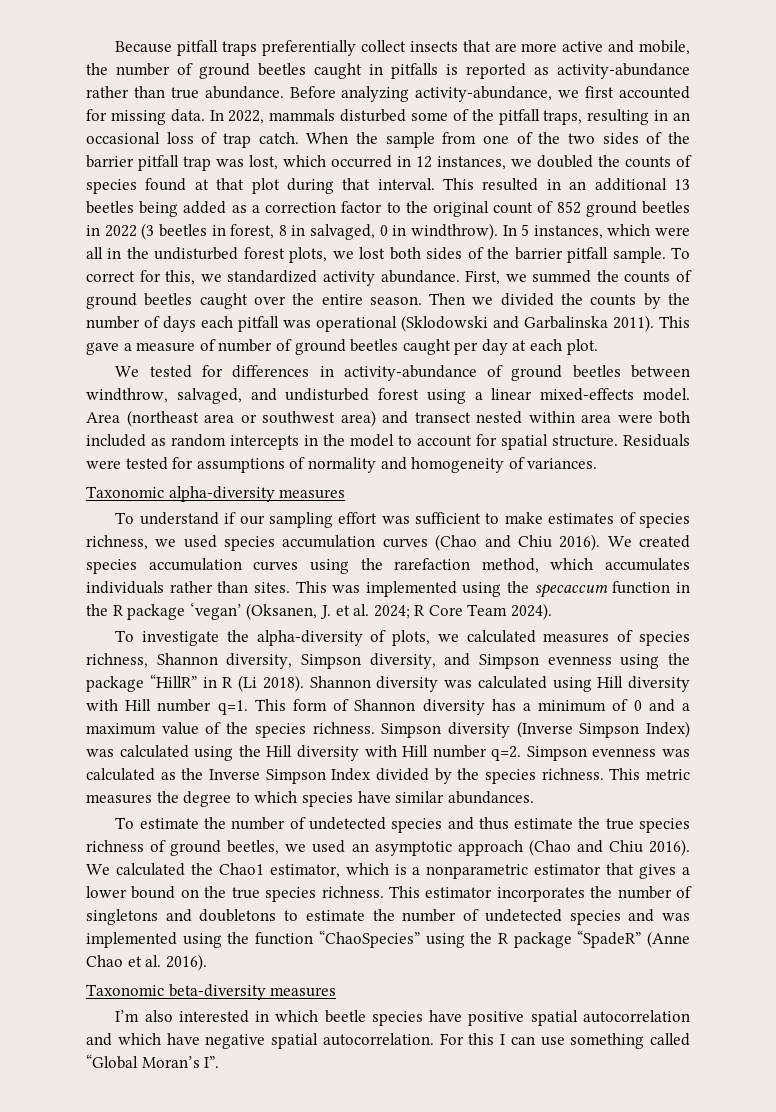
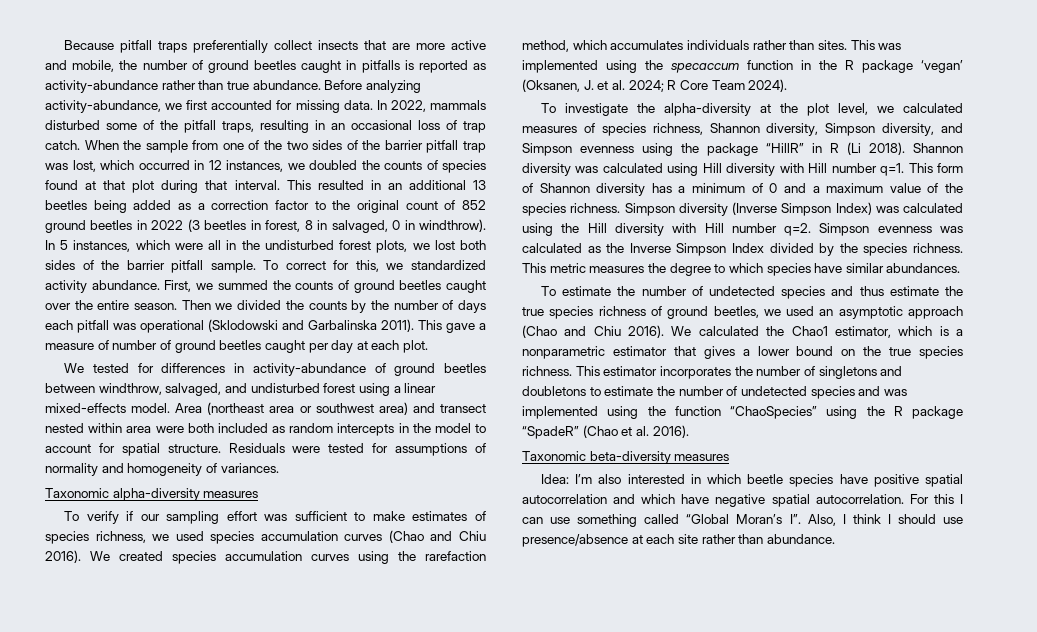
- To understand if our sampling effort was sufficient to make estimates of species richness, we used species accumulation curves (Chao and Chiu 2016).
+ To verify if our sampling effort was sufficient to make estimates of species richness, we used species accumulation curves (Chao and Chiu 2016).
- To investigate the alpha-diversity of plots, we calculated measures of species richness, Shannon diversity, Simpson diversity, and Simpson evenness using the package “HillR” in R (Li 2018).
+ To investigate the alpha-diversity at the plot level, we calculated measures of species richness, Shannon diversity, Simpson diversity, and Simpson evenness using the package “HillR” in R (Li 2018).
- This estimator incorporates the number of singletons and doubletons to estimate the number of undetected species and was implemented using the function “ChaoSpecies” using the R package “SpadeR” (Anne Chao et al. 2016).
+ This estimator incorporates the number of singletons and doubletons to estimate the number of undetected species and was implemented using the function “ChaoSpecies” using the R package “SpadeR” (Chao et al. 2016).
- I’m also interested in which beetle species have positive spatial autocorrelation and which have negative spatial autocorrelation.
+ Idea: I’m also interested in which beetle species have positive spatial autocorrelation and which have negative spatial autocorrelation.
- For this I can use something called “Global Moran’s I”.
+ For this I can use something called “Global Moran’s I”. Also, I think I should use presence/absence at each site rather than abundance.

